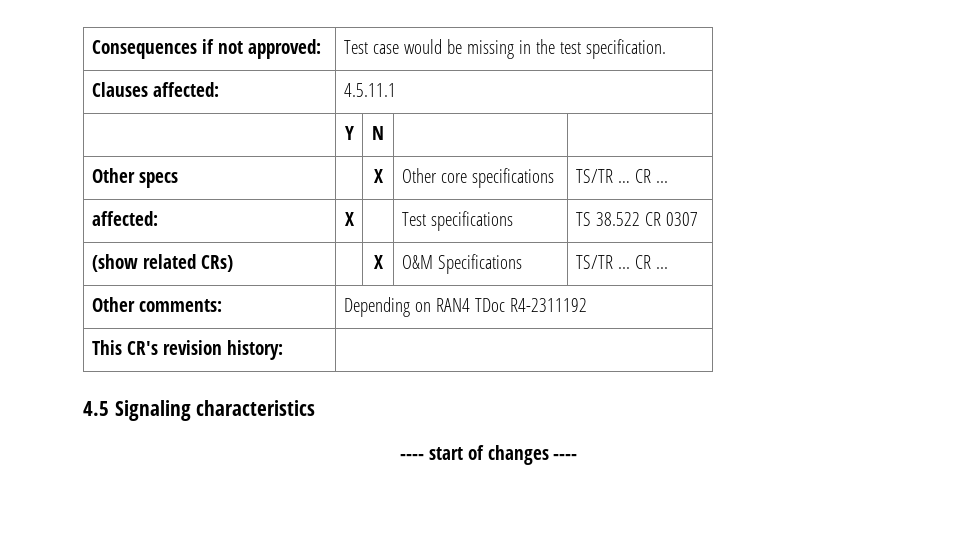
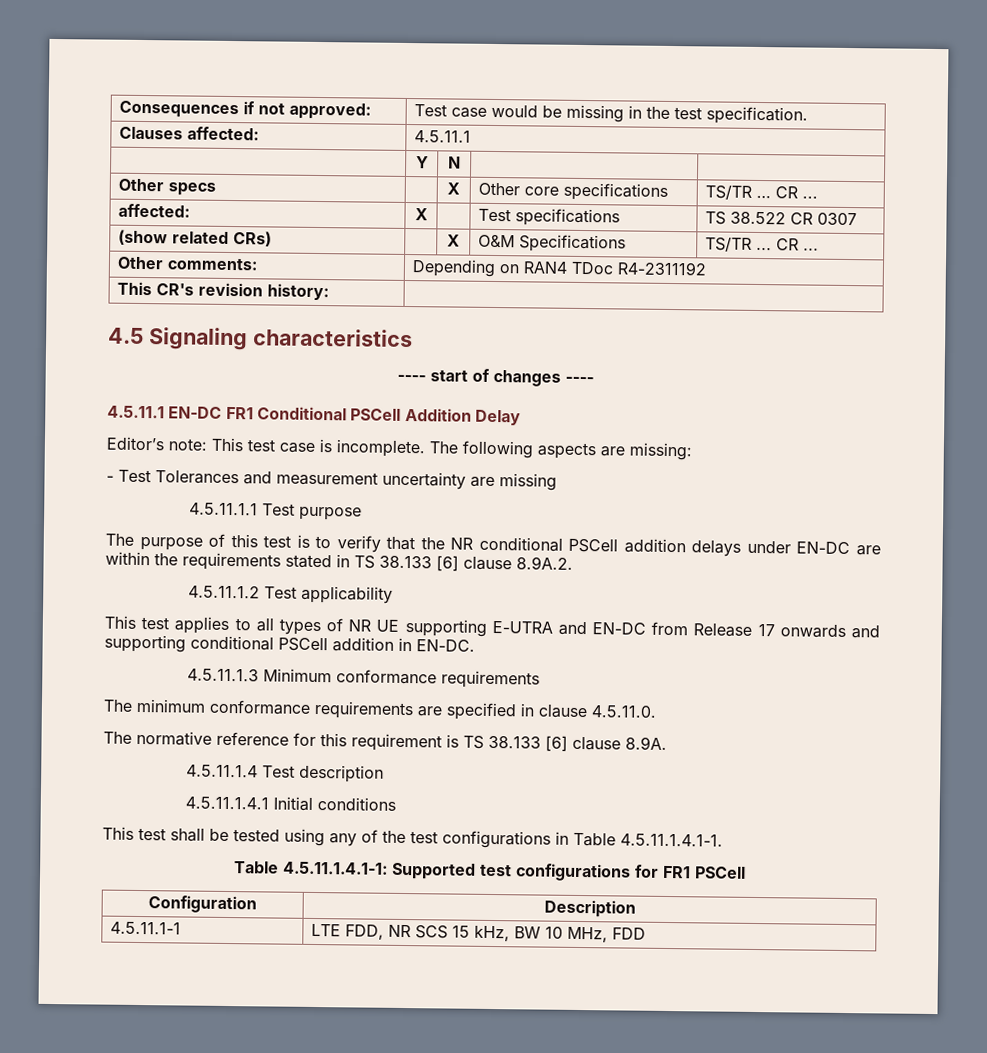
+ 4.5.11.1 EN-DC FR1 Conditional PSCell Addition Delay
+ Editor’s note: This test case is incomplete. The following aspects are missing:
+ - Test Tolerances and measurement uncertainty are missing
+ 4.5.11.1.1 Test purpose
+ The purpose of this test is to verify that the NR conditional PSCell addition delays under EN-DC are within the requirements stated in TS 38.133 [6] clause 8.9A.2.
+ 4.5.11.1.2 Test applicability
+ This test applies to all types of NR UE supporting E-UTRA and EN-DC from Release 17 onwards and supporting conditional PSCell addition in EN-DC.
+ 4.5.11.1.3 Minimum conformance requirements
+ The minimum conformance requirements are specified in clause 4.5.11.0.
+ The normative reference for this requirement is TS 38.133 [6] clause 8.9A.
+ 4.5.11.1.4 Test description
+ 4.5.11.1.4.1 Initial conditions
+ This test shall be tested using any of the test configurations in Table 4.5.11.1.4.1-1.
+ Table 4.5.11.1.4.1-1: Supported test configurations for FR1 PSCell
+ Configuration | Description
+ 4.5.11.1-1 | LTE FDD, NR SCS 15 kHz, BW 10 MHz, FDD

